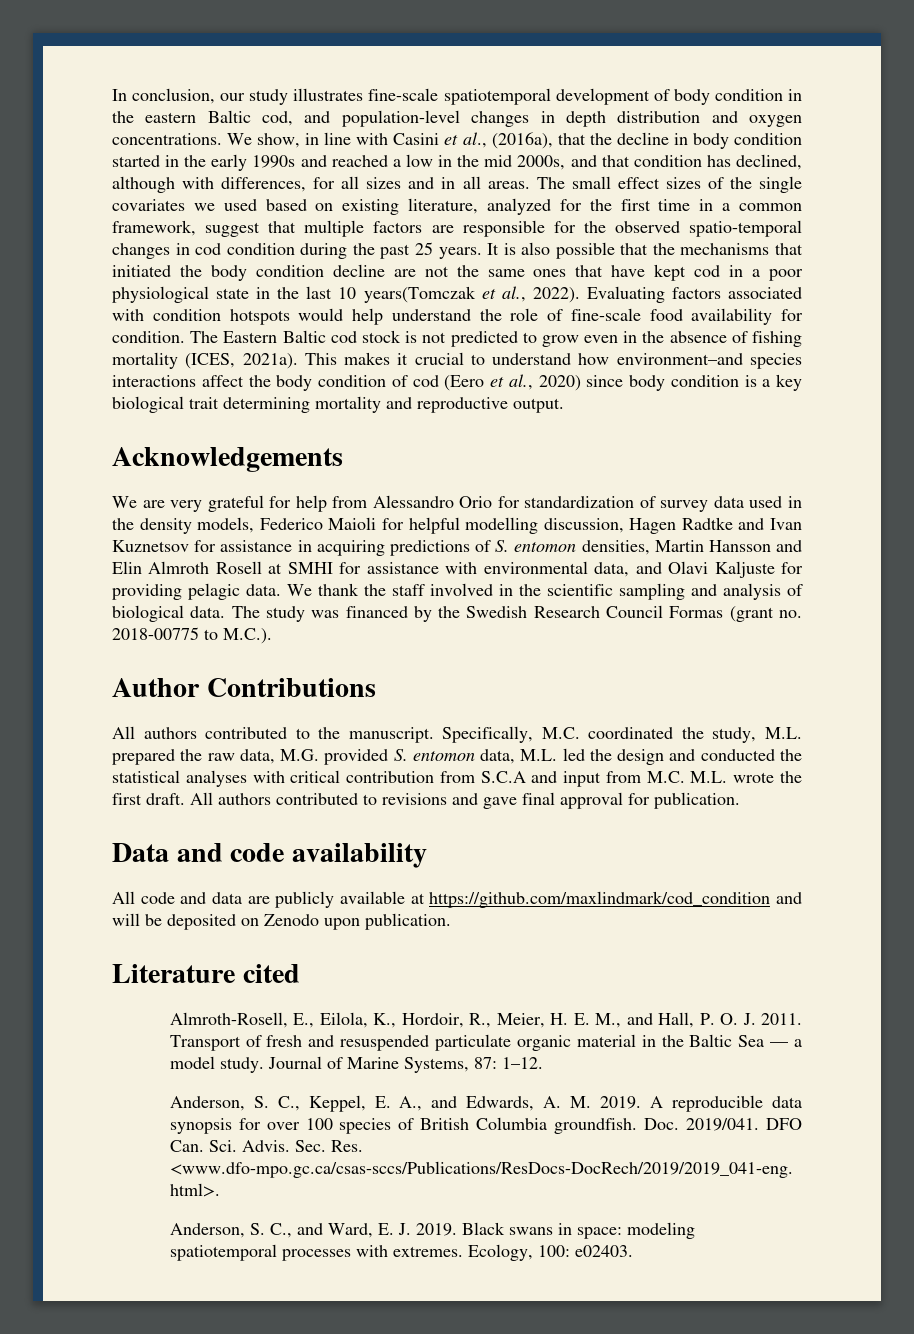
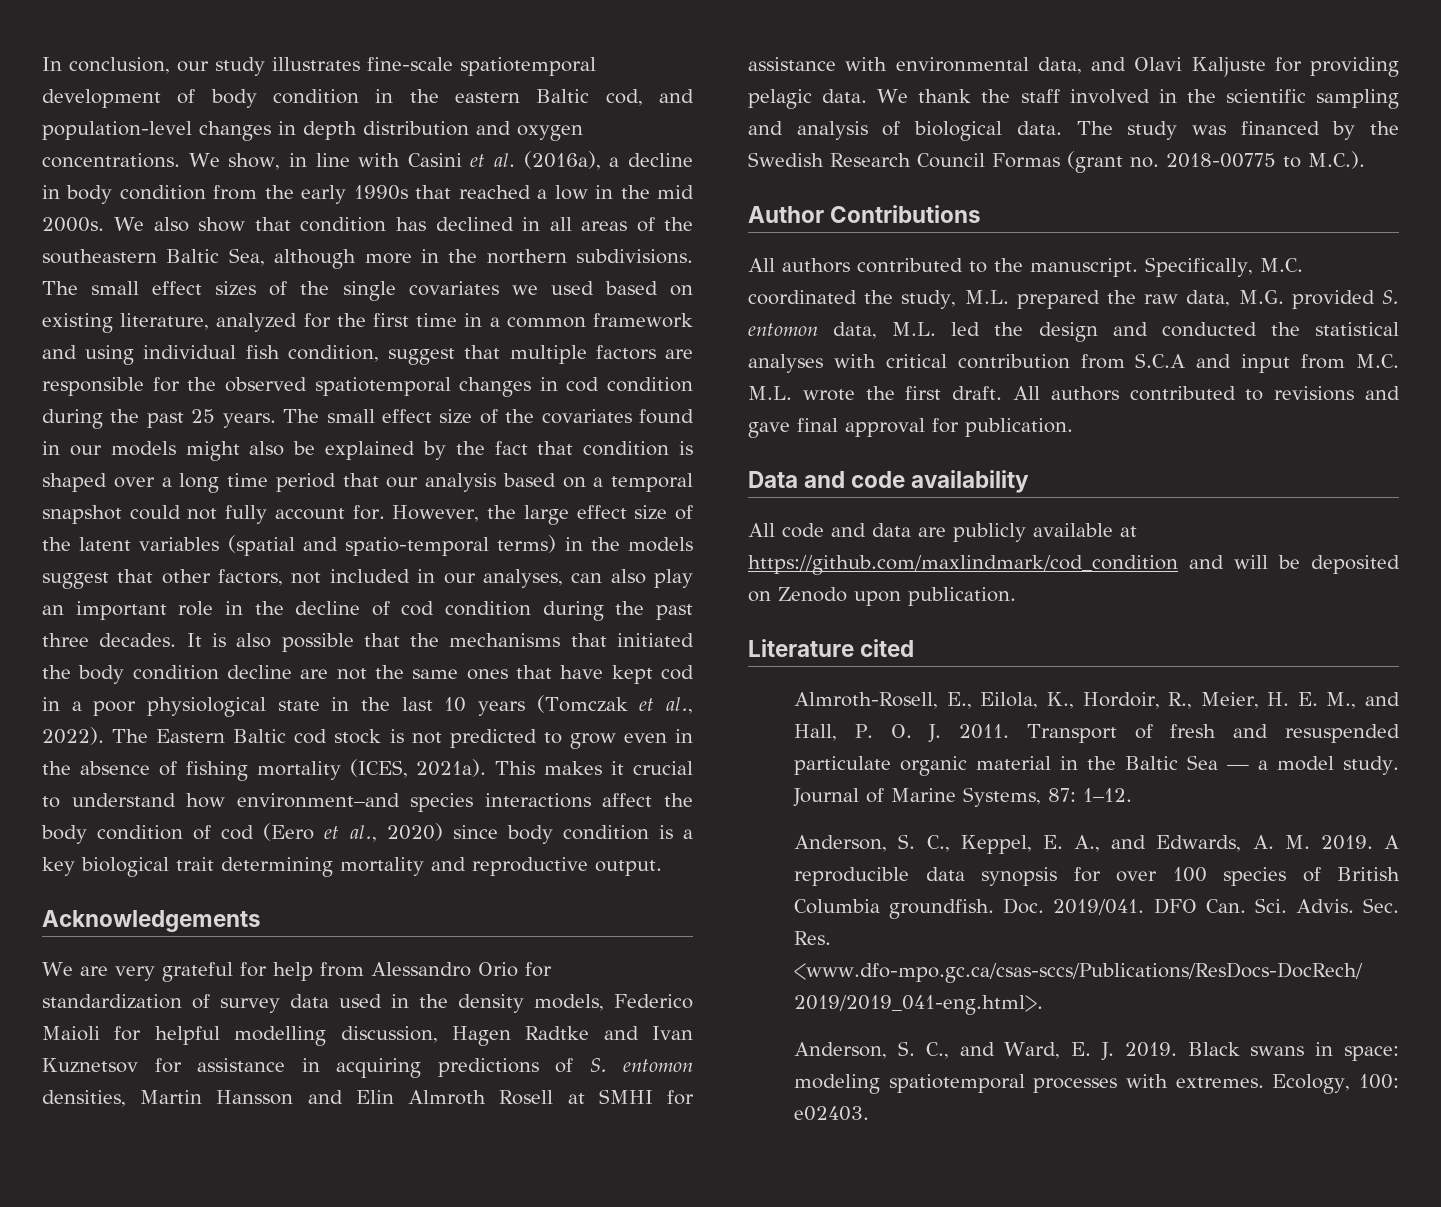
- We show, in line with Casini et al., (2016a), that the decline in body condition started in the early 1990s and reached a low in the mid 2000s, and that condition has declined, although with differences, for all sizes and in all areas.
+ We show, in line with Casini et al. (2016a), a decline in body condition from the early 1990s that reached a low in the mid 2000s. We also show that condition has declined in all areas of the southeastern Baltic Sea, although more in the northern subdivisions.
- The small effect sizes of the single covariates we used based on existing literature, analyzed for the first time in a common framework, suggest that multiple factors are responsible for the observed spatio-temporal changes in cod condition during the past 25 years.
+ The small effect sizes of the single covariates we used based on existing literature, analyzed for the first time in a common framework and using individual fish condition, suggest that multiple factors are responsible for the observed spatiotemporal changes in cod condition during the past 25 years.
+ The small effect size of the covariates found in our models might also be explained by the fact that condition is shaped over a long time period that our analysis based on a temporal snapshot could not fully account for. However, the large effect size of the latent variables (spatial and spatio-temporal terms) in the models suggest that other factors, not included in our analyses, can also play an important role in the decline of cod condition during the past three decades.
- It is also possible that the mechanisms that initiated the body condition decline are not the same ones that have kept cod in a poor physiological state in the last 10 years(Tomczak et al., 2022).
+ It is also possible that the mechanisms that initiated the body condition decline are not the same ones that have kept cod in a poor physiological state in the last 10 years (Tomczak et al., 2022).
- Evaluating factors associated with condition hotspots would help understand the role of fine-scale food availability for condition.

